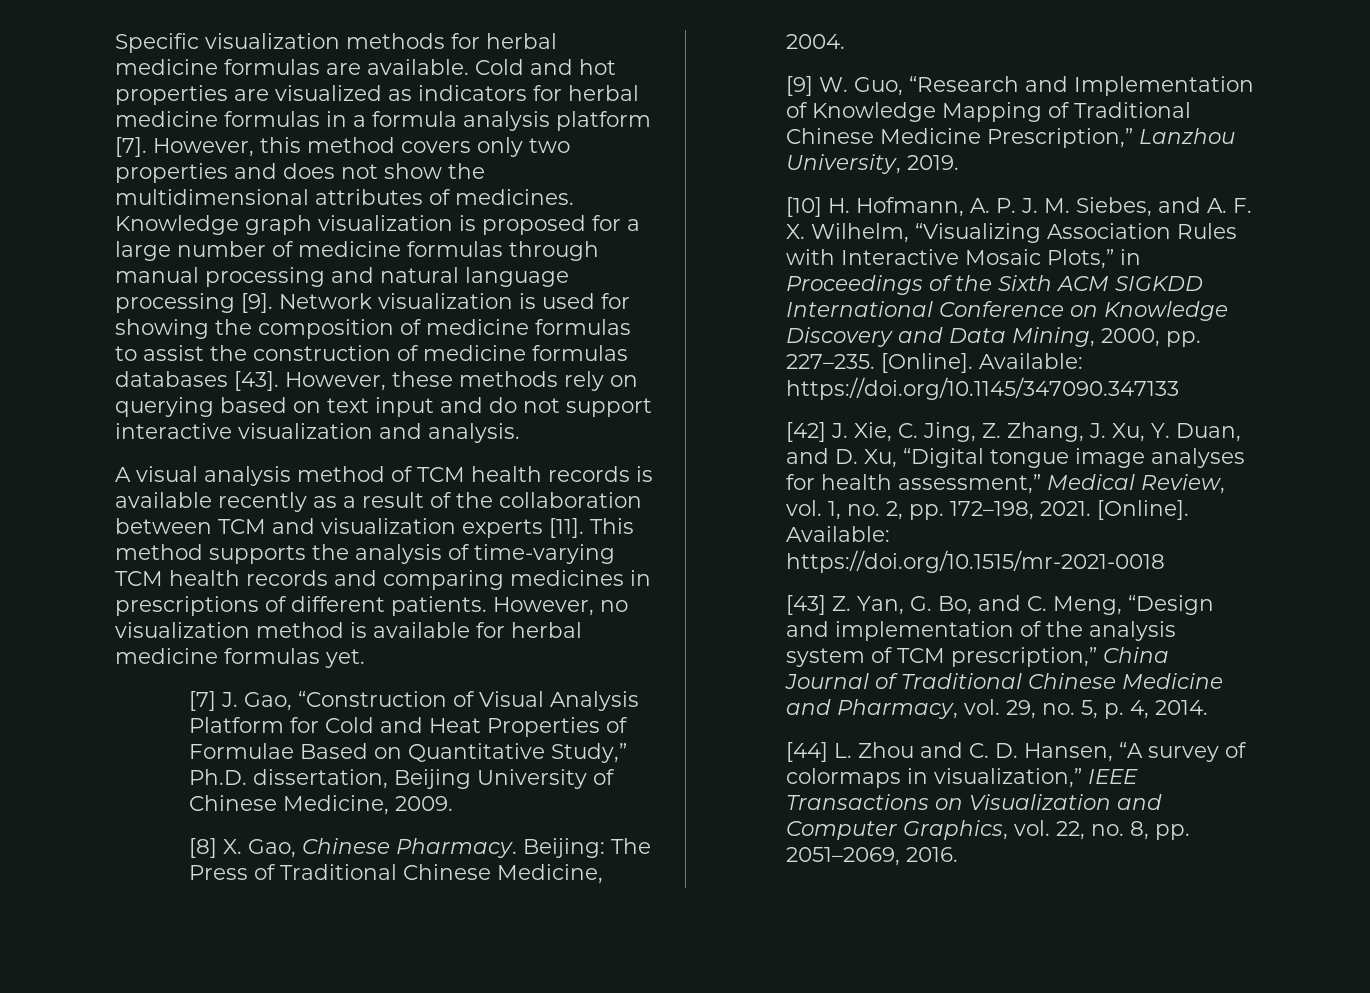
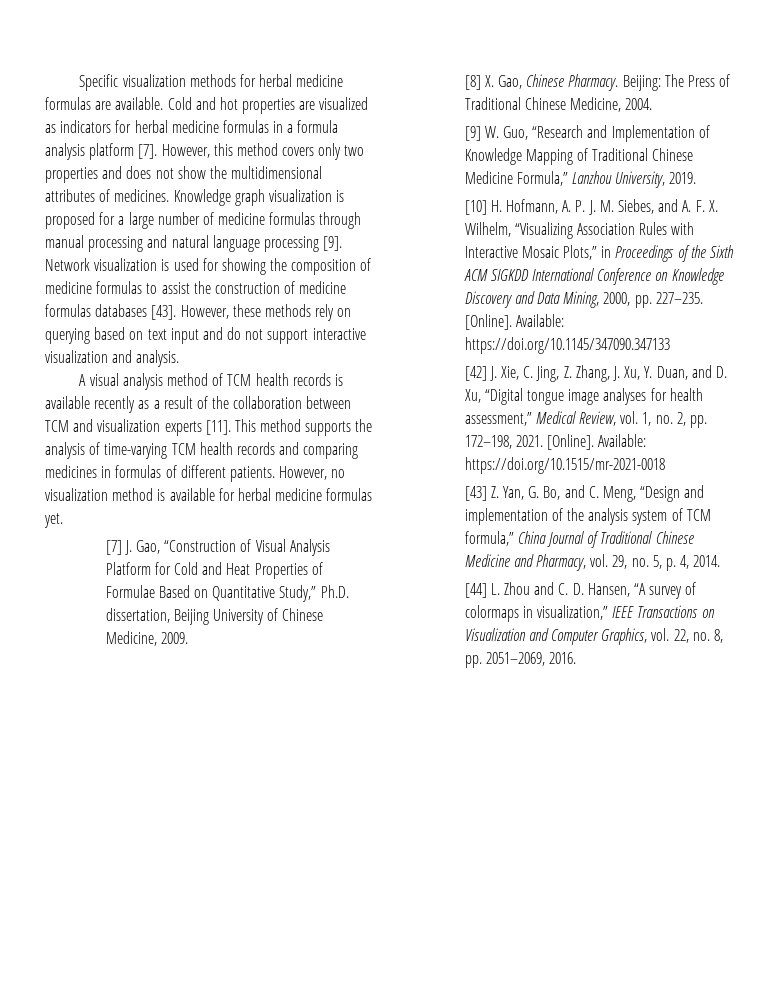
- This method supports the analysis of time-varying TCM health records and comparing medicines in prescriptions of different patients.
+ This method supports the analysis of time-varying TCM health records and comparing medicines in formulas of different patients.
- [9] W. Guo, “Research and Implementation of Knowledge Mapping of Traditional Chinese Medicine Prescription,” Lanzhou University, 2019.
+ [9] W. Guo, “Research and Implementation of Knowledge Mapping of Traditional Chinese Medicine Formula,” Lanzhou University, 2019.
- [43] Z. Yan, G. Bo, and C. Meng, “Design and implementation of the analysis system of TCM prescription,” China Journal of Traditional Chinese Medicine and Pharmacy, vol. 29, no. 5, p. 4, 2014.
+ [43] Z. Yan, G. Bo, and C. Meng, “Design and implementation of the analysis system of TCM formula,” China Journal of Traditional Chinese Medicine and Pharmacy, vol. 29, no. 5, p. 4, 2014.

